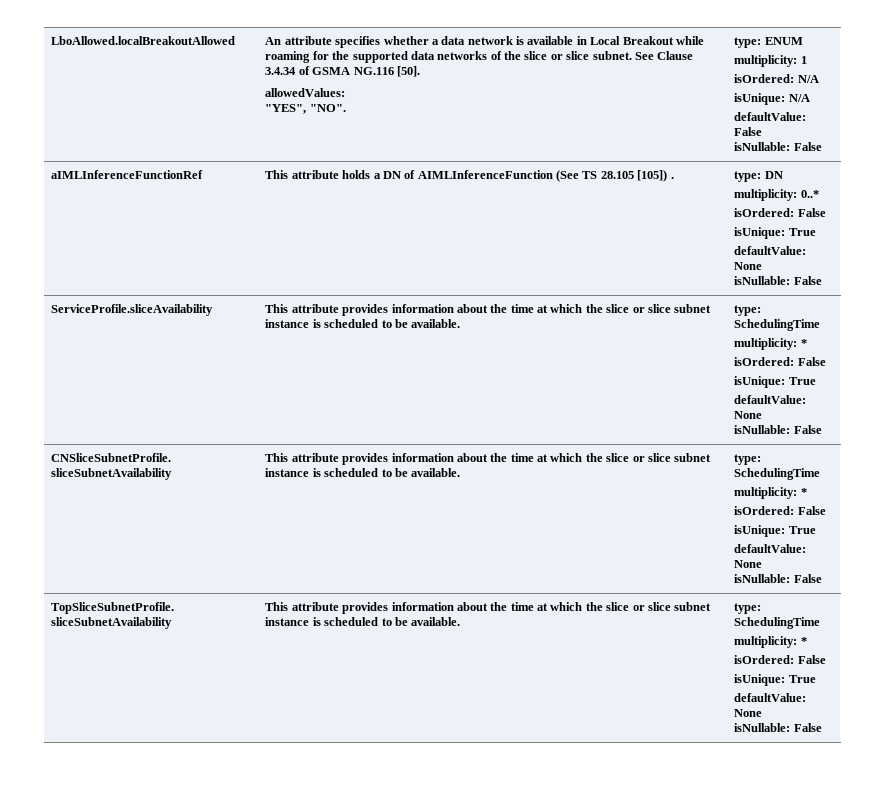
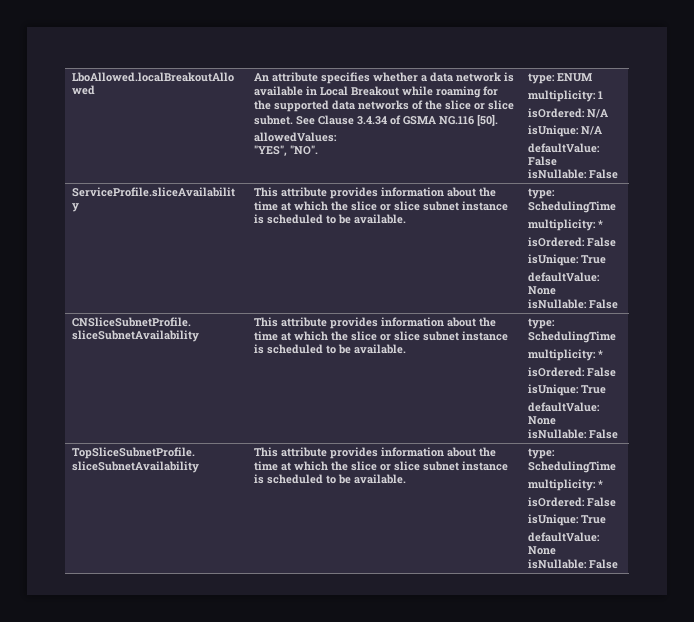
- aIMLInferenceFunctionRef | This attribute holds a DN of AIMLInferenceFunction (See TS 28.105 [105]) . | type: DN
- multiplicity: 0..*
- isOrdered: False
- isUnique: True
- defaultValue: None
- isNullable: False

